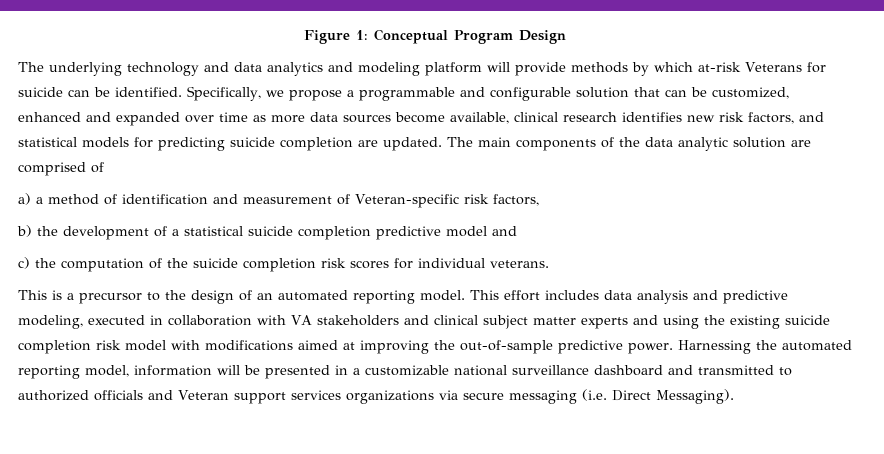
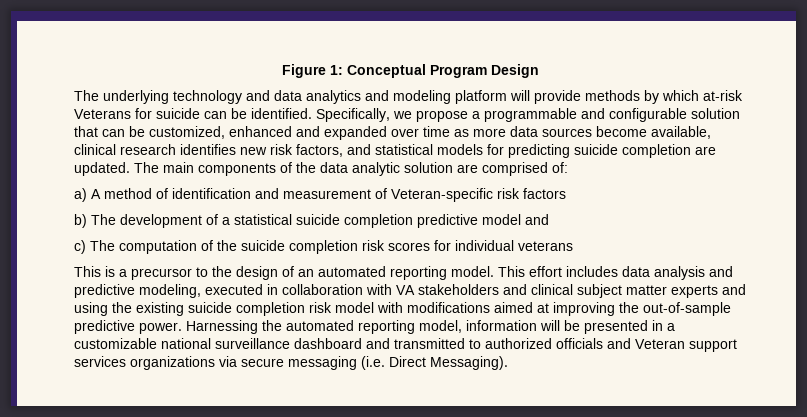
- The main components of the data analytic solution are comprised of
+ The main components of the data analytic solution are comprised of:
- a) a method of identification and measurement of Veteran-specific risk factors,
+ a) A method of identification and measurement of Veteran-specific risk factors
- b) the development of a statistical suicide completion predictive model and
+ b) The development of a statistical suicide completion predictive model and
- c) the computation of the suicide completion risk scores for individual veterans.
+ c) The computation of the suicide completion risk scores for individual veterans

